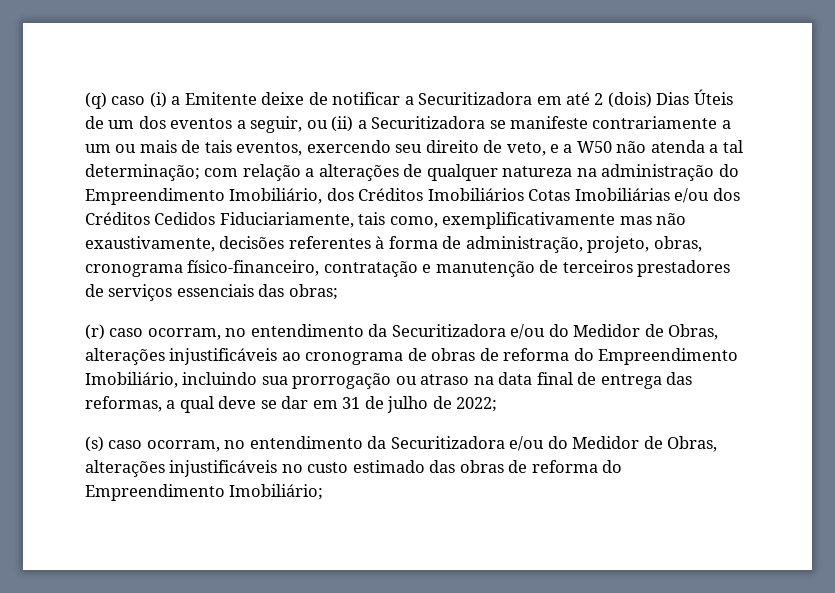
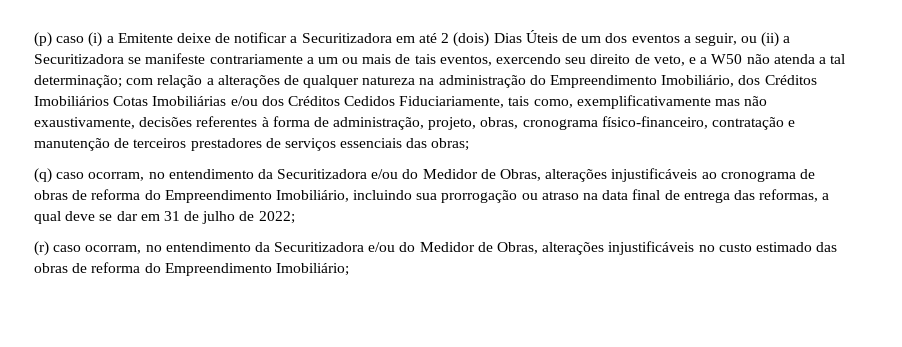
- (q) caso (i) a Emitente deixe de notificar a Securitizadora em até 2 (dois) Dias Úteis de um dos eventos a seguir, ou (ii) a Securitizadora se manifeste contrariamente a um ou mais de tais eventos, exercendo seu direito de veto, e a W50 não atenda a tal determinação;
+ (p) caso (i) a Emitente deixe de notificar a Securitizadora em até 2 (dois) Dias Úteis de um dos eventos a seguir, ou (ii) a Securitizadora se manifeste contrariamente a um ou mais de tais eventos, exercendo seu direito de veto, e a W50 não atenda a tal determinação;
- (r) caso ocorram, no entendimento da Securitizadora e/ou do Medidor de Obras, alterações injustificáveis ao cronograma de obras de reforma do Empreendimento Imobiliário, incluindo sua prorrogação ou atraso na data final de entrega das reformas, a qual deve se dar em 31 de julho de 2022;
+ (q) caso ocorram, no entendimento da Securitizadora e/ou do Medidor de Obras, alterações injustificáveis ao cronograma de obras de reforma do Empreendimento Imobiliário, incluindo sua prorrogação ou atraso na data final de entrega das reformas, a qual deve se dar em 31 de julho de 2022;
- (s) caso ocorram, no entendimento da Securitizadora e/ou do Medidor de Obras, alterações injustificáveis no custo estimado das obras de reforma do Empreendimento Imobiliário;
+ (r) caso ocorram, no entendimento da Securitizadora e/ou do Medidor de Obras, alterações injustificáveis no custo estimado das obras de reforma do Empreendimento Imobiliário;

